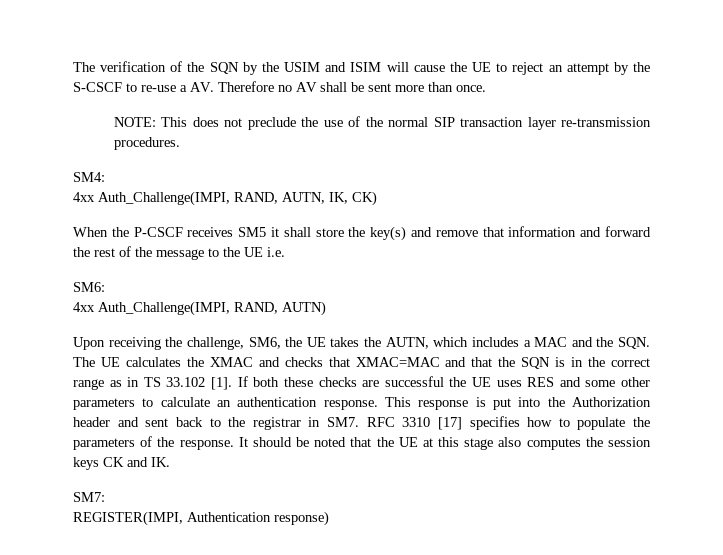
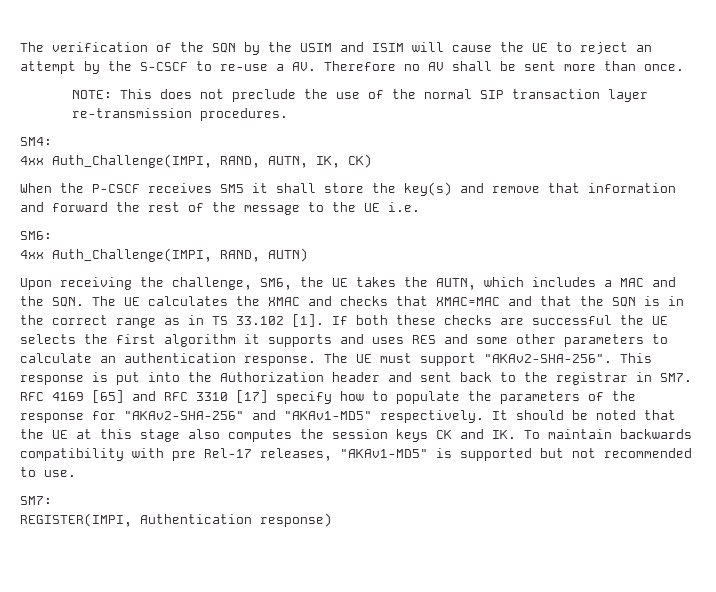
- If both these checks are successful the UE uses RES and some other parameters to calculate an authentication response.
+ If both these checks are successful the UE selects the first algorithm it supports and uses RES and some other parameters to calculate an authentication response.
+ The UE must support "AKAv2-SHA-256".
- This response is put into the Authorization header and sent back to the registrar in SM7. RFC 3310 [17] specifies how to populate the parameters of the response.
+ This response is put into the Authorization header and sent back to the registrar in SM7. RFC 4169 [65] and RFC 3310 [17] specify how to populate the parameters of the response for "AKAv2-SHA-256" and "AKAv1-MD5" respectively.
- It should be noted that the UE at this stage also computes the session keys CK and IK.
+ It should be noted that the UE at this stage also computes the session keys CK and IK. To maintain backwards compatibility with pre Rel-17 releases, "AKAv1-MD5" is supported but not recommended to use.

